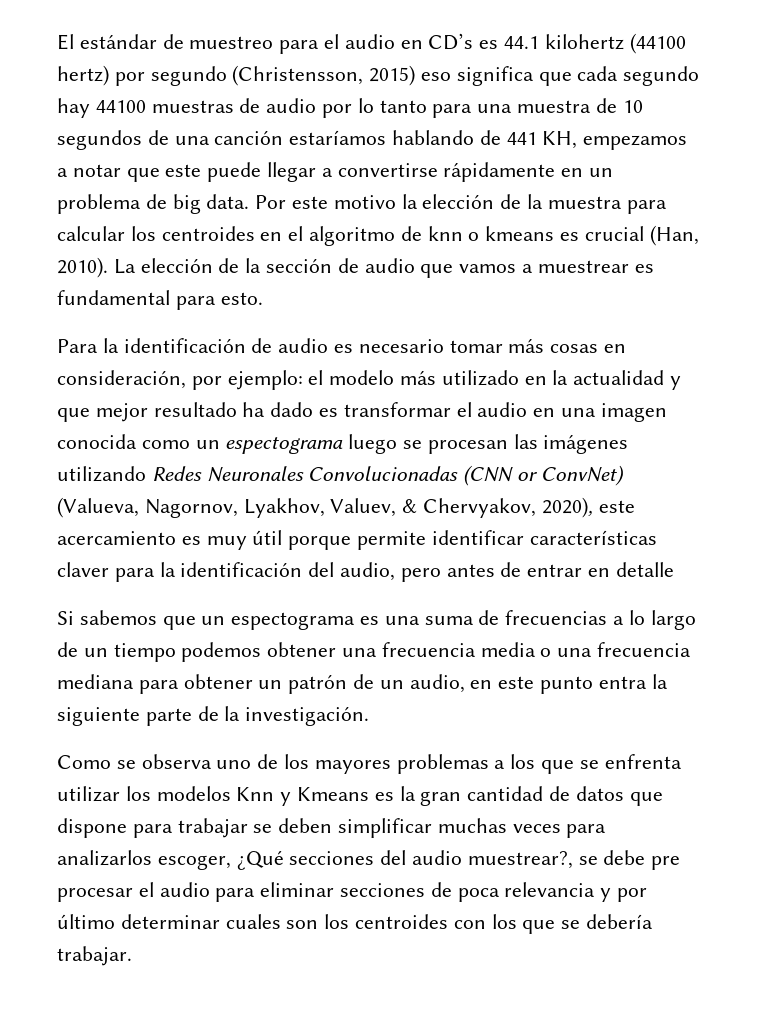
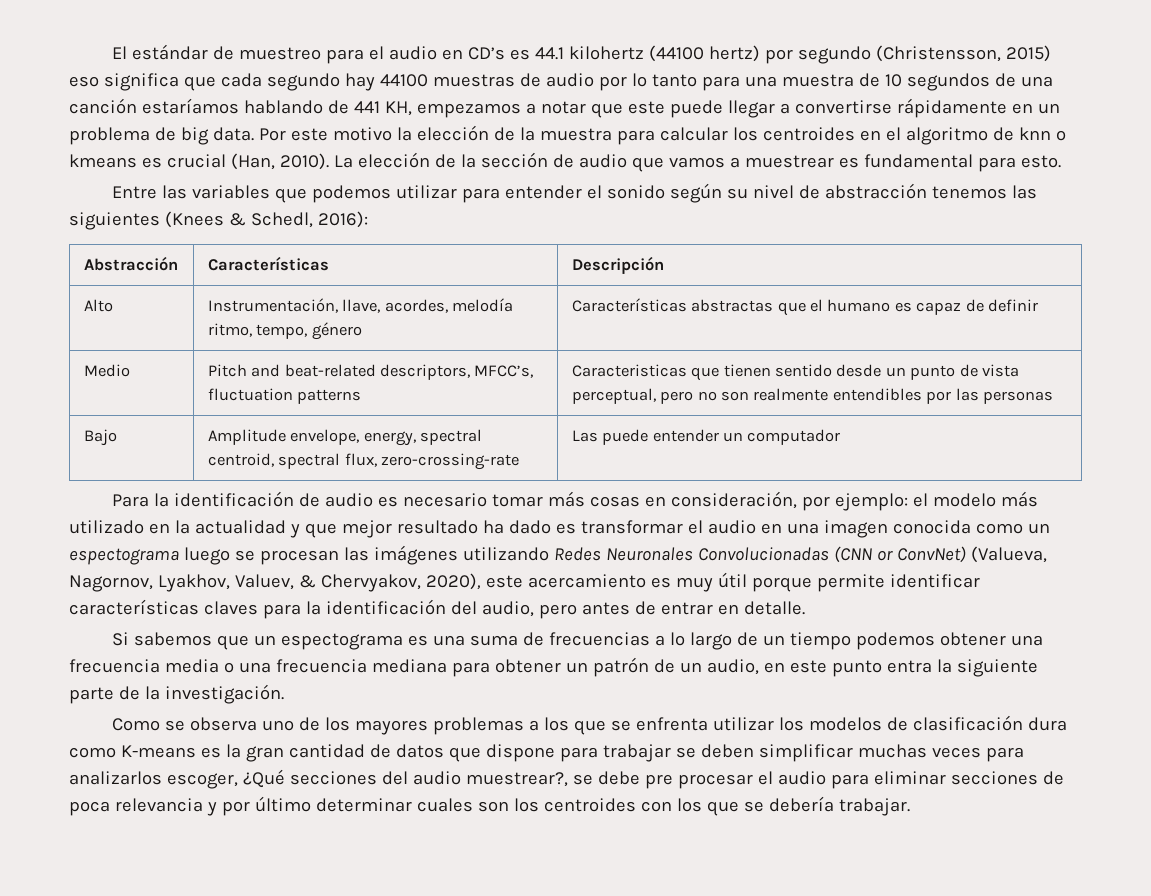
+ Entre las variables que podemos utilizar para entender el sonido según su nivel de abstracción tenemos las siguientes (Knees & Schedl, 2016):
+ Abstracción | Características | Descripción
+ Alto | Instrumentación, llave, acordes, melodía ritmo, tempo, género | Características abstractas que el humano es capaz de definir
+ Medio | Pitch and beat-related descriptors, MFCC’s, fluctuation patterns | Caracteristicas que tienen sentido desde un punto de vista perceptual, pero no son realmente entendibles por las personas
+ Bajo | Amplitude envelope, energy, spectral centroid, spectral flux, zero-crossing-rate | Las puede entender un computador
- el modelo más utilizado en la actualidad y que mejor resultado ha dado es transformar el audio en una imagen conocida como un espectograma luego se procesan las imágenes utilizando Redes Neuronales Convolucionadas (CNN or ConvNet) (Valueva, Nagornov, Lyakhov, Valuev, & Chervyakov, 2020), este acercamiento es muy útil porque permite identificar características claver para la identificación del audio, pero antes de entrar en detalle
+ el modelo más utilizado en la actualidad y que mejor resultado ha dado es transformar el audio en una imagen conocida como un espectograma luego se procesan las imágenes utilizando Redes Neuronales Convolucionadas (CNN or ConvNet) (Valueva, Nagornov, Lyakhov, Valuev, & Chervyakov, 2020), este acercamiento es muy útil porque permite identificar características claves para la identificación del audio, pero antes de entrar en detalle.
- Como se observa uno de los mayores problemas a los que se enfrenta utilizar los modelos Knn y Kmeans es la gran cantidad de datos que dispone para trabajar se deben simplificar muchas veces para analizarlos escoger, ¿Qué secciones del audio muestrear?, se debe pre procesar el audio para eliminar secciones de poca relevancia y por último determinar cuales son los centroides con los que se debería trabajar.
+ Como se observa uno de los mayores problemas a los que se enfrenta utilizar los modelos de clasificación dura como K-means es la gran cantidad de datos que dispone para trabajar se deben simplificar muchas veces para analizarlos escoger, ¿Qué secciones del audio muestrear?, se debe pre procesar el audio para eliminar secciones de poca relevancia y por último determinar cuales son los centroides con los que se debería trabajar.

